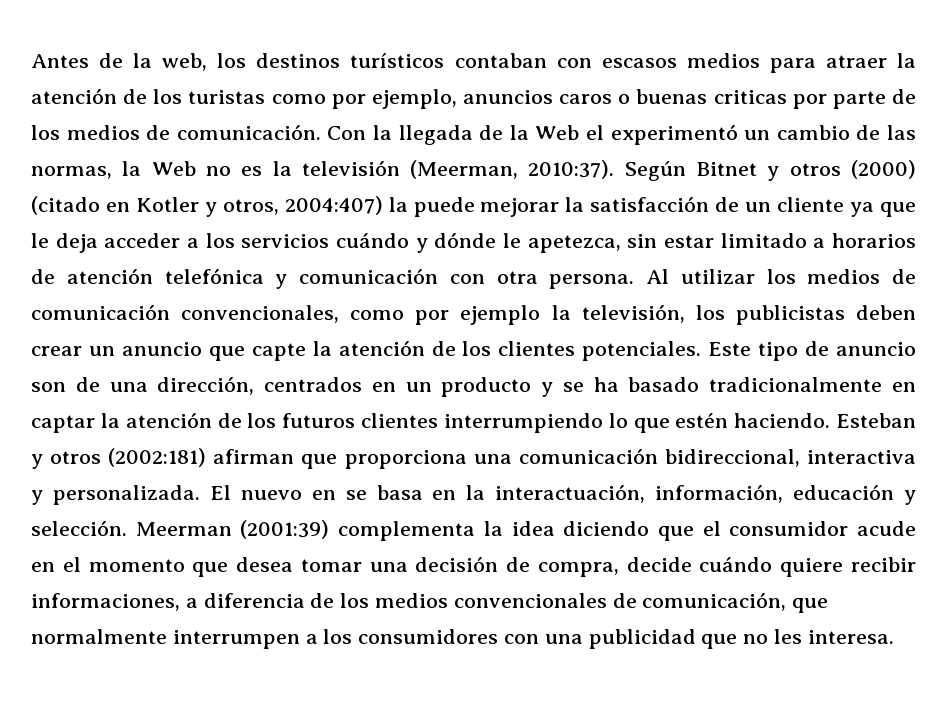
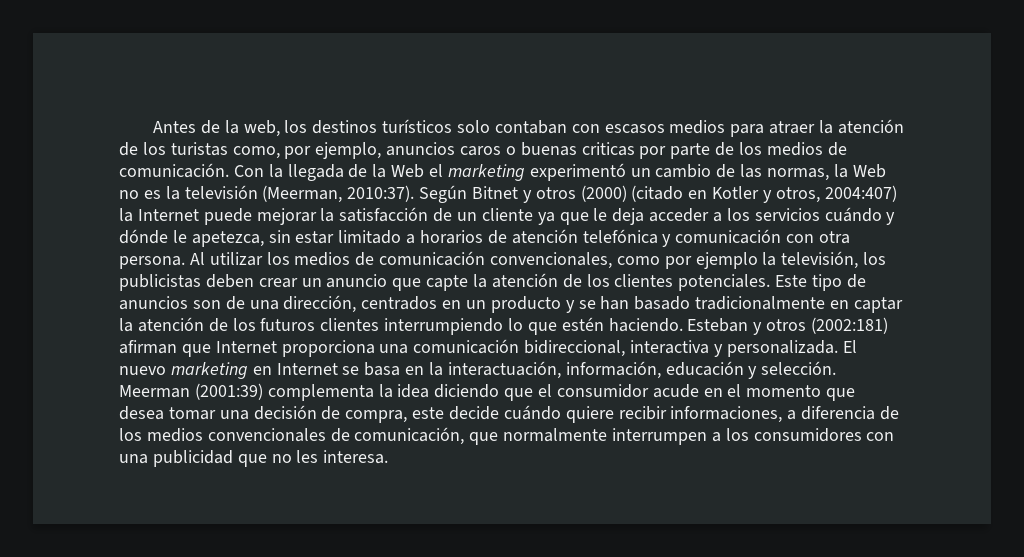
- Antes de la web, los destinos turísticos contaban con escasos medios para atraer la atención de los turistas como por ejemplo, anuncios caros o buenas criticas por parte de los medios de comunicación.
+ Antes de la web, los destinos turísticos solo contaban con escasos medios para atraer la atención de los turistas como, por ejemplo, anuncios caros o buenas criticas por parte de los medios de comunicación.
- Con la llegada de la Web el experimentó un cambio de las normas, la Web no es la televisión (Meerman, 2010:37).
+ Con la llegada de la Web el marketing experimentó un cambio de las normas, la Web no es la televisión (Meerman, 2010:37).
- Según Bitnet y otros (2000) (citado en Kotler y otros, 2004:407) la puede mejorar la satisfacción de un cliente ya que le deja acceder a los servicios cuándo y dónde le apetezca, sin estar limitado a horarios de atención telefónica y comunicación con otra persona.
+ Según Bitnet y otros (2000) (citado en Kotler y otros, 2004:407) la Internet puede mejorar la satisfacción de un cliente ya que le deja acceder a los servicios cuándo y dónde le apetezca, sin estar limitado a horarios de atención telefónica y comunicación con otra persona.
- Este tipo de anuncio son de una dirección, centrados en un producto y se ha basado tradicionalmente en captar la atención de los futuros clientes interrumpiendo lo que estén haciendo.
+ Este tipo de anuncios son de una dirección, centrados en un producto y se han basado tradicionalmente en captar la atención de los futuros clientes interrumpiendo lo que estén haciendo.
- Esteban y otros (2002:181) afirman que proporciona una comunicación bidireccional, interactiva y personalizada.
+ Esteban y otros (2002:181) afirman que Internet proporciona una comunicación bidireccional, interactiva y personalizada.
- El nuevo en se basa en la interactuación, información, educación y selección.
+ El nuevo marketing en Internet se basa en la interactuación, información, educación y selección.
- Meerman (2001:39) complementa la idea diciendo que el consumidor acude en el momento que desea tomar una decisión de compra, decide cuándo quiere recibir informaciones, a diferencia de los medios convencionales de comunicación, que normalmente interrumpen a los consumidores con una publicidad que no les interesa.
+ Meerman (2001:39) complementa la idea diciendo que el consumidor acude en el momento que desea tomar una decisión de compra, este decide cuándo quiere recibir informaciones, a diferencia de los medios convencionales de comunicación, que normalmente interrumpen a los consumidores con una publicidad que no les interesa.

